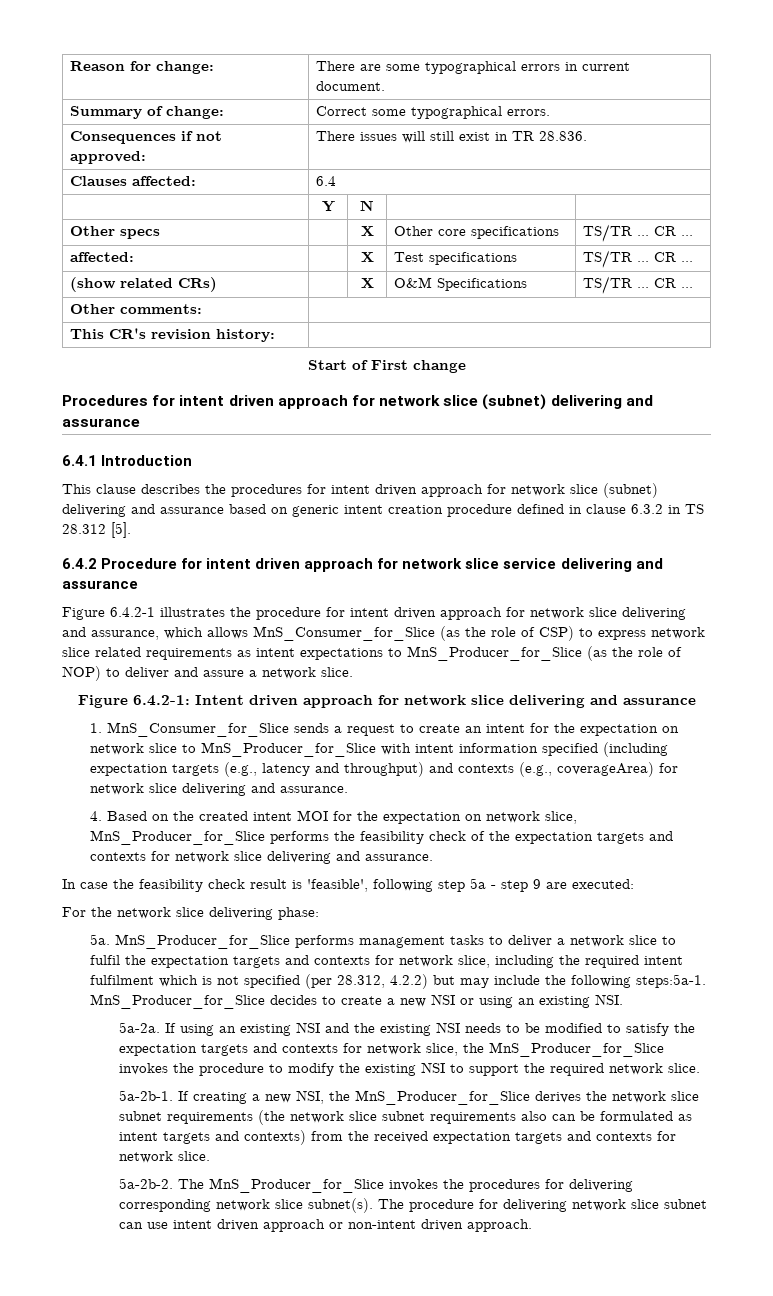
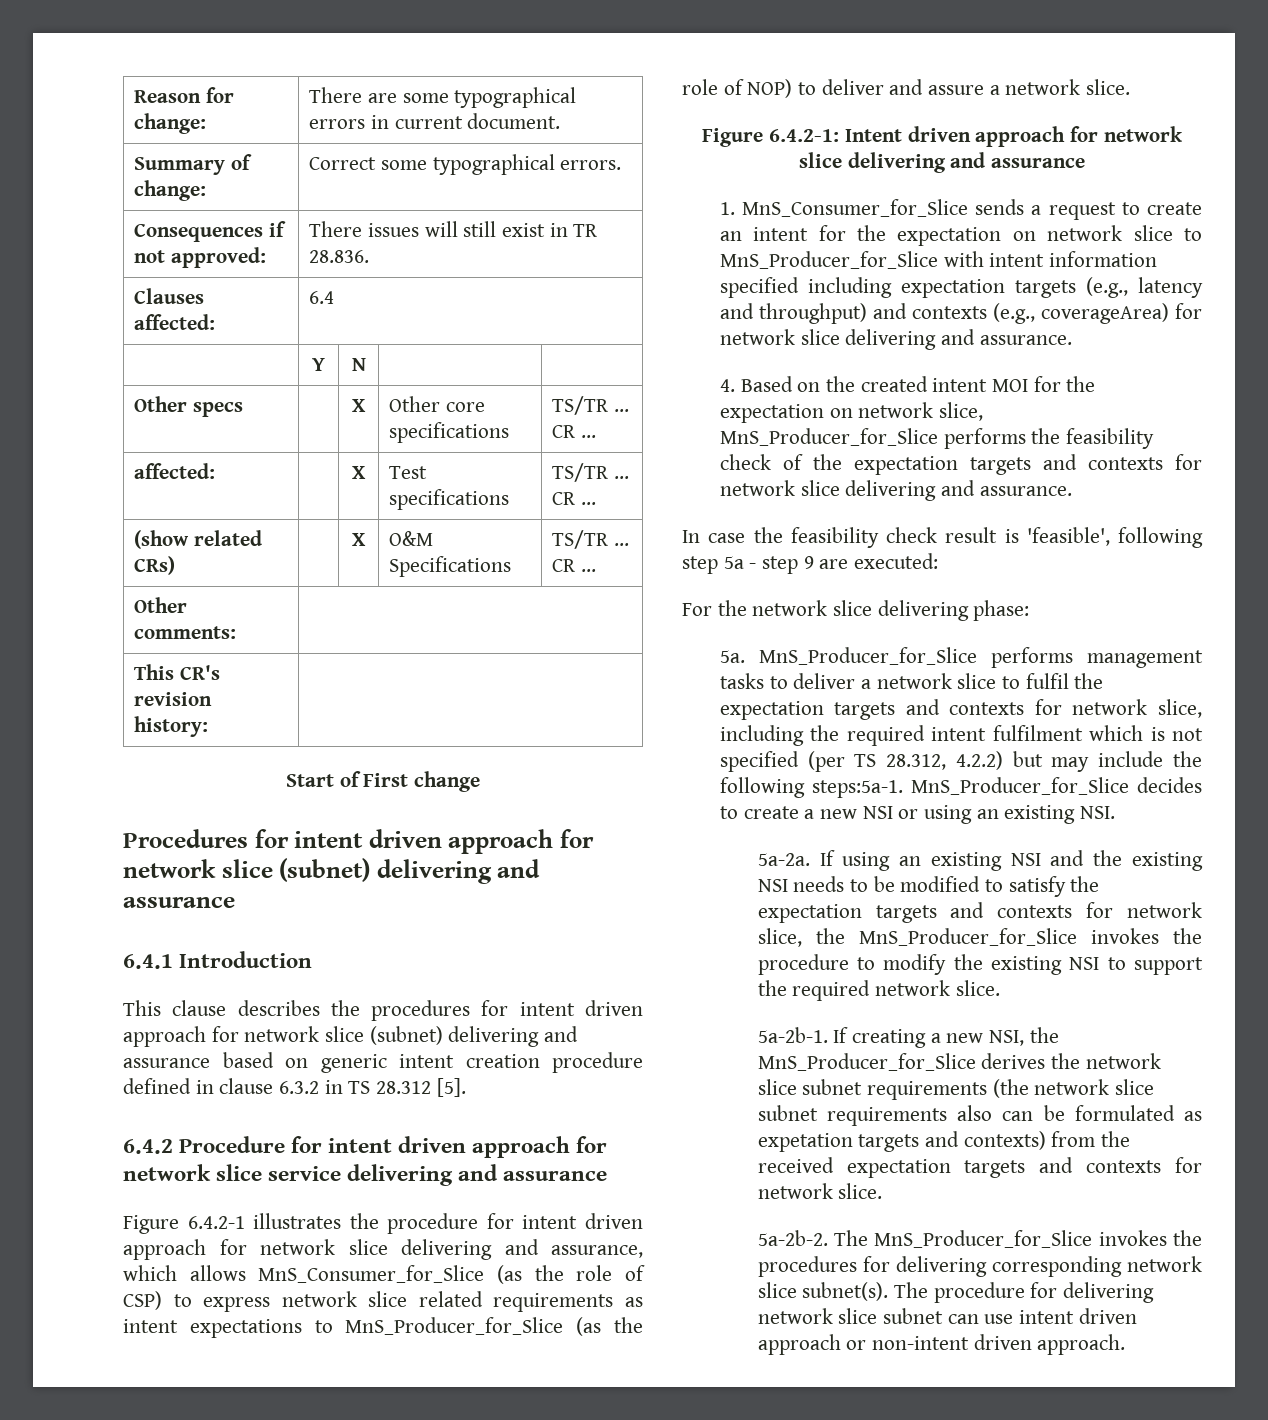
- 1. MnS_Consumer_for_Slice sends a request to create an intent for the expectation on network slice to MnS_Producer_for_Slice with intent information specified (including expectation targets (e.g., latency and throughput) and contexts (e.g., coverageArea) for network slice delivering and assurance.
+ 1. MnS_Consumer_for_Slice sends a request to create an intent for the expectation on network slice to MnS_Producer_for_Slice with intent information specified including expectation targets (e.g., latency and throughput) and contexts (e.g., coverageArea) for network slice delivering and assurance.
- MnS_Producer_for_Slice performs management tasks to deliver a network slice to fulfil the expectation targets and contexts for network slice, including the required intent fulfilment which is not specified (per 28.312, 4.2.2) but may include the following steps:5a-1.
+ MnS_Producer_for_Slice performs management tasks to deliver a network slice to fulfil the expectation targets and contexts for network slice, including the required intent fulfilment which is not specified (per TS 28.312, 4.2.2) but may include the following steps:5a-1.
- If creating a new NSI, the MnS_Producer_for_Slice derives the network slice subnet requirements (the network slice subnet requirements also can be formulated as intent targets and contexts) from the received expectation targets and contexts for network slice.
+ If creating a new NSI, the MnS_Producer_for_Slice derives the network slice subnet requirements (the network slice subnet requirements also can be formulated as expetation targets and contexts) from the received expectation targets and contexts for network slice.

